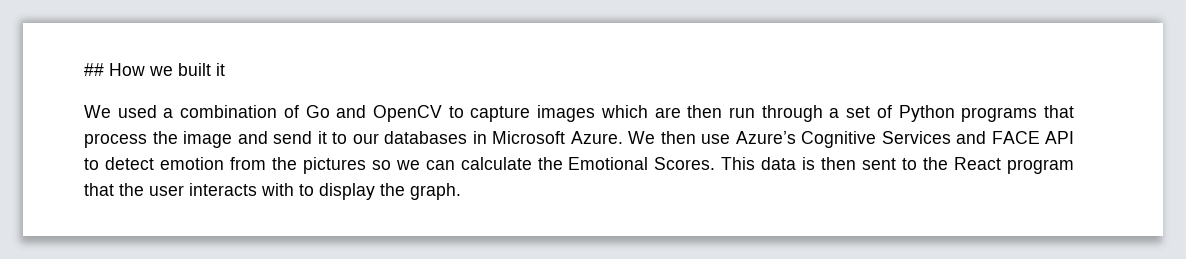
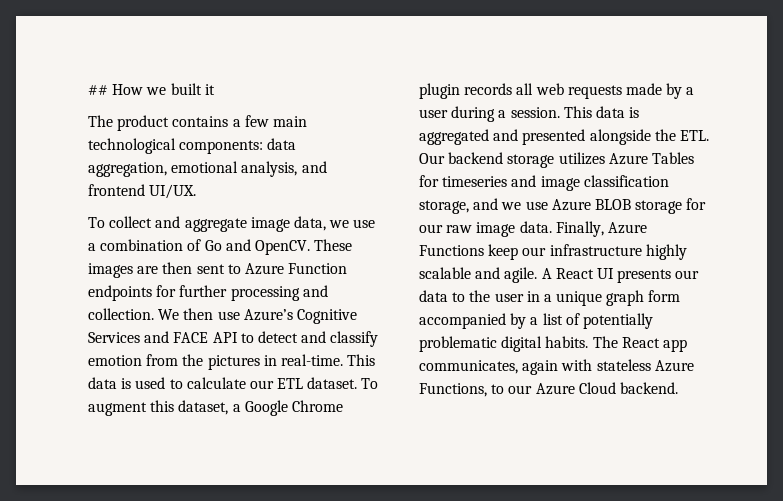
- We used a combination of Go and OpenCV to capture images which are then run through a set of Python programs that process the image and send it to our databases in Microsoft Azure.
+ The product contains a few main technological components: data aggregation, emotional analysis, and frontend UI/UX.
+ To collect and aggregate image data, we use a combination of Go and OpenCV. These images are then sent to Azure Function endpoints for further processing and collection.
- We then use Azure’s Cognitive Services and FACE API to detect emotion from the pictures so we can calculate the Emotional Scores. This data is then sent to the React program that the user interacts with to display the graph.
+ We then use Azure’s Cognitive Services and FACE API to detect and classify emotion from the pictures in real-time. This data is used to calculate our ETL dataset. To augment this dataset, a Google Chrome plugin records all web requests made by a user during a session. This data is aggregated and presented alongside the ETL. Our backend storage utilizes Azure Tables for timeseries and image classification storage, and we use Azure BLOB storage for our raw image data. Finally, Azure Functions keep our infrastructure highly scalable and agile. A React UI presents our data to the user in a unique graph form accompanied by a list of potentially problematic digital habits. The React app communicates, again with stateless Azure Functions, to our Azure Cloud backend.

